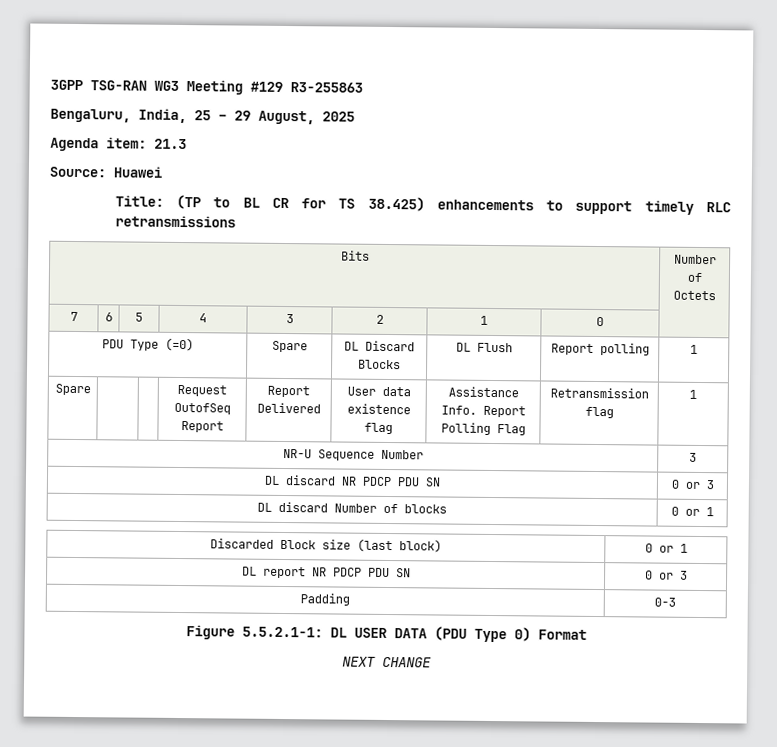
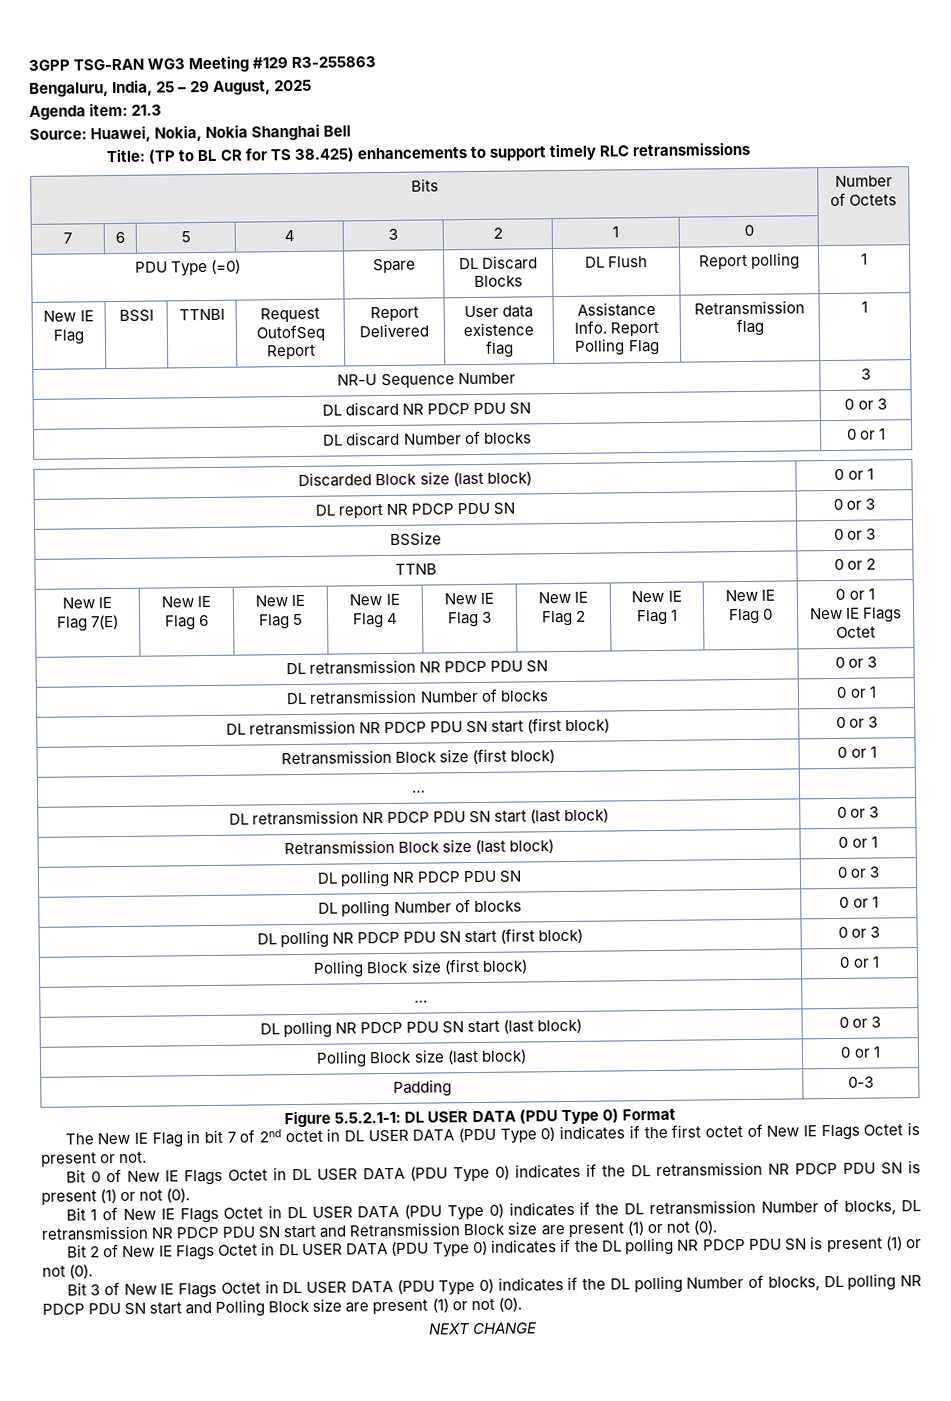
- Source: Huawei
+ Source: Huawei, Nokia, Nokia Shanghai Bell
- Spare | | | Request OutofSeq Report | Report Delivered | User data existence flag | Assistance Info. Report Polling Flag | Retransmission flag | 1
+ New IE Flag | BSSI | TTNBI | Request OutofSeq Report | Report Delivered | User data existence flag | Assistance Info. Report Polling Flag | Retransmission flag | 1
+ BSSize | 0 or 3
+ TTNB | 0 or 2
+ New IE Flag 7(E) | New IE Flag 6 | New IE Flag 5 | New IE Flag 4 | New IE Flag 3 | New IE Flag 2 | New IE Flag 1 | New IE Flag 0 | 0 or 1
+ New IE Flags Octet
+ DL retransmission NR PDCP PDU SN | 0 or 3
+ DL retransmission Number of blocks | 0 or 1
+ DL retransmission NR PDCP PDU SN start (first block) | 0 or 3
+ Retransmission Block size (first block) | 0 or 1
+ … |
+ DL retransmission NR PDCP PDU SN start (last block) | 0 or 3
+ Retransmission Block size (last block) | 0 or 1
+ DL polling NR PDCP PDU SN | 0 or 3
+ DL polling Number of blocks | 0 or 1
+ DL polling NR PDCP PDU SN start (first block) | 0 or 3
+ Polling Block size (first block) | 0 or 1
+ … |
+ DL polling NR PDCP PDU SN start (last block) | 0 or 3
+ Polling Block size (last block) | 0 or 1
+ The New IE Flag in bit 7 of 2nd octet in DL USER DATA (PDU Type 0) indicates if the first octet of New IE Flags Octet is present or not.
+ Bit 0 of New IE Flags Octet in DL USER DATA (PDU Type 0) indicates if the DL retransmission NR PDCP PDU SN is present (1) or not (0).
+ Bit 1 of New IE Flags Octet in DL USER DATA (PDU Type 0) indicates if the DL retransmission Number of blocks, DL retransmission NR PDCP PDU SN start and Retransmission Block size are present (1) or not (0).
+ Bit 2 of New IE Flags Octet in DL USER DATA (PDU Type 0) indicates if the DL polling NR PDCP PDU SN is present (1) or not (0).
+ Bit 3 of New IE Flags Octet in DL USER DATA (PDU Type 0) indicates if the DL polling Number of blocks, DL polling NR PDCP PDU SN start and Polling Block size are present (1) or not (0).

